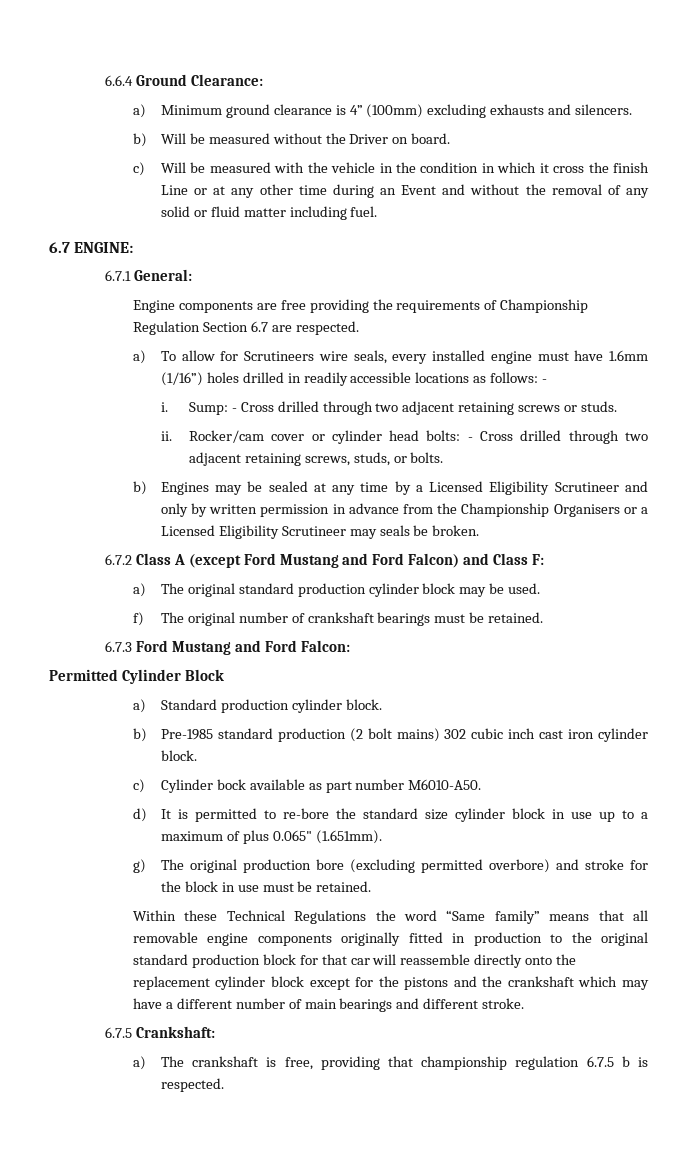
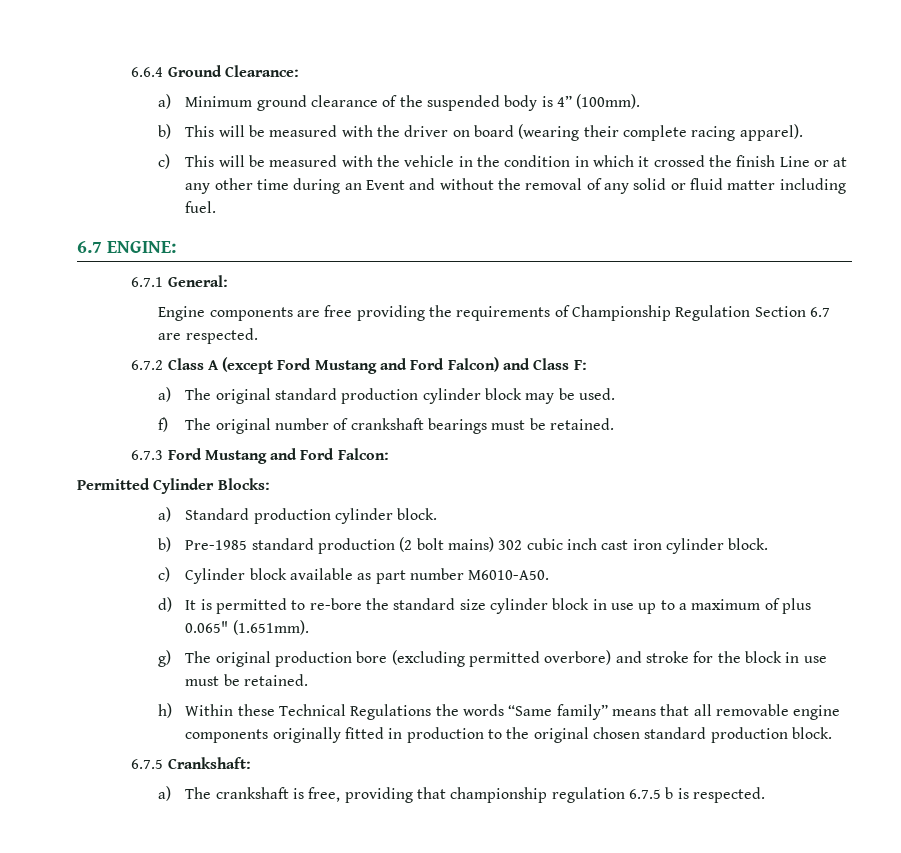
- a) Minimum ground clearance is 4” (100mm) excluding exhausts and silencers.
- b) Will be measured without the Driver on board.
- c) Will be measured with the vehicle in the condition in which it cross the finish Line or at any other time during an Event and without the removal of any solid or fluid matter including fuel.
+ a) Minimum ground clearance of the suspended body is 4” (100mm).
+ b) This will be measured with the driver on board (wearing their complete racing apparel).
+ c) This will be measured with the vehicle in the condition in which it crossed the finish Line or at any other time during an Event and without the removal of any solid or fluid matter including fuel.
- a) To allow for Scrutineers wire seals, every installed engine must have 1.6mm (1/16”) holes drilled in readily accessible locations as follows: -
- i. Sump: - Cross drilled through two adjacent retaining screws or studs.
- ii. Rocker/cam cover or cylinder head bolts: - Cross drilled through two adjacent retaining screws, studs, or bolts.
- b) Engines may be sealed at any time by a Licensed Eligibility Scrutineer and only by written permission in advance from the Championship Organisers or a Licensed Eligibility Scrutineer may seals be broken.
- Permitted Cylinder Block
+ Permitted Cylinder Blocks:
- c) Cylinder bock available as part number M6010-A50.
+ c) Cylinder block available as part number M6010-A50.
- Within these Technical Regulations the word “Same family” means that all removable engine components originally fitted in production to the original standard production block for that car will reassemble directly onto the replacement cylinder block except for the pistons and the crankshaft which may have a different number of main bearings and different stroke.
+ h) Within these Technical Regulations the words “Same family” means that all removable engine components originally fitted in production to the original chosen standard production block.

